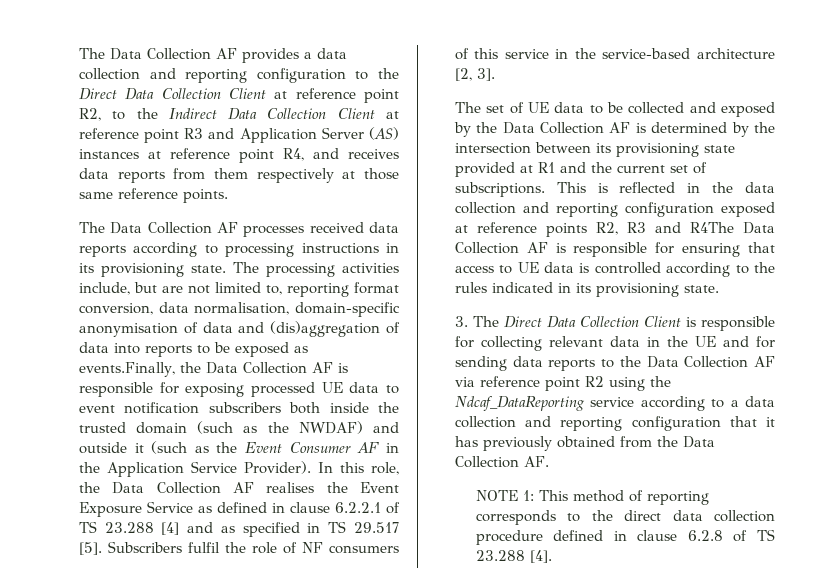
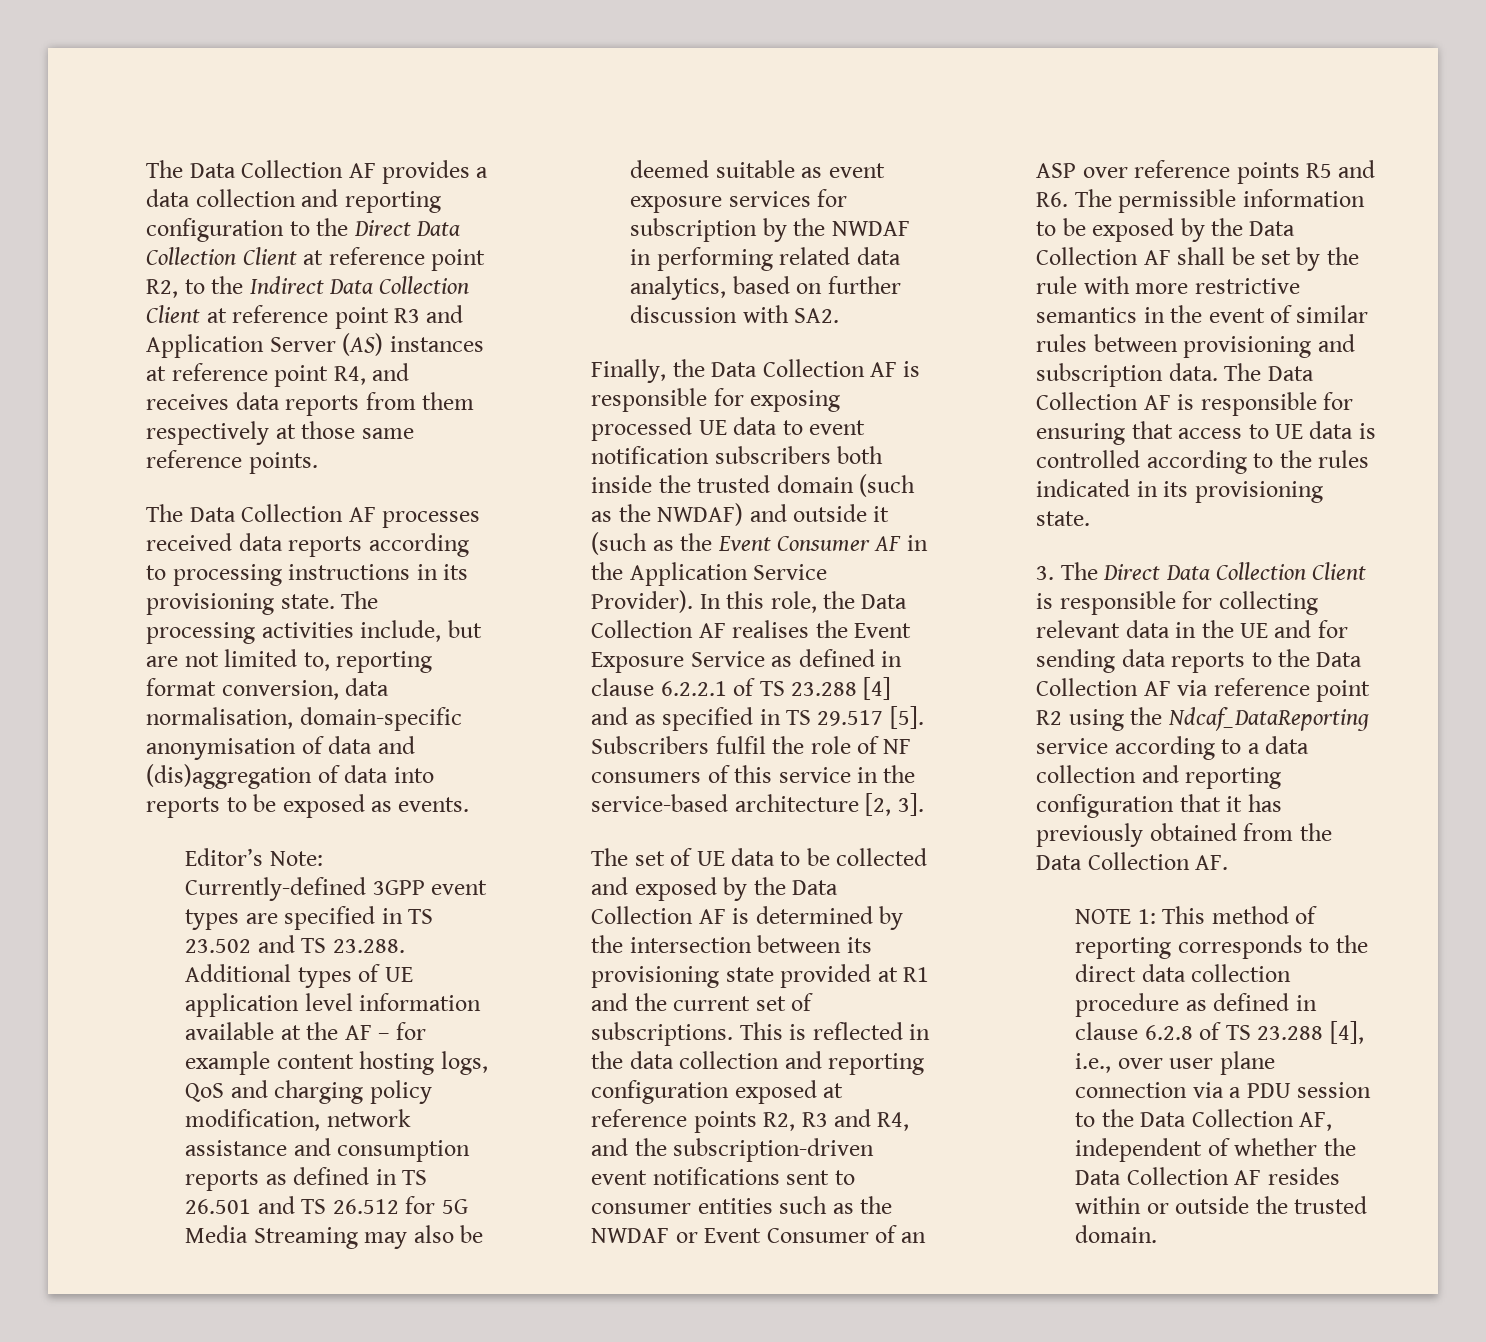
- The processing activities include, but are not limited to, reporting format conversion, data normalisation, domain-specific anonymisation of data and (dis)aggregation of data into reports to be exposed as events.Finally, the Data Collection AF is responsible for exposing processed UE data to event notification subscribers both inside the trusted domain (such as the NWDAF) and outside it (such as the Event Consumer AF in the Application Service Provider).
+ The processing activities include, but are not limited to, reporting format conversion, data normalisation, domain-specific anonymisation of data and (dis)aggregation of data into reports to be exposed as events.
+ Editor’s Note: Currently-defined 3GPP event types are specified in TS 23.502 and TS 23.288. Additional types of UE application level information available at the AF – for example content hosting logs, QoS and charging policy modification, network assistance and consumption reports as defined in TS 26.501 and TS 26.512 for 5G Media Streaming may also be deemed suitable as event exposure services for subscription by the NWDAF in performing related data analytics, based on further discussion with SA2.
+ Finally, the Data Collection AF is responsible for exposing processed UE data to event notification subscribers both inside the trusted domain (such as the NWDAF) and outside it (such as the Event Consumer AF in the Application Service Provider).
- This is reflected in the data collection and reporting configuration exposed at reference points R2, R3 and R4The Data Collection AF is responsible for ensuring that access to UE data is controlled according to the rules indicated in its provisioning state.
+ This is reflected in the data collection and reporting configuration exposed at reference points R2, R3 and R4, and the subscription-driven event notifications sent to consumer entities such as the NWDAF or Event Consumer of an ASP over reference points R5 and R6. The permissible information to be exposed by the Data Collection AF shall be set by the rule with more restrictive semantics in the event of similar rules between provisioning and subscription data. The Data Collection AF is responsible for ensuring that access to UE data is controlled according to the rules indicated in its provisioning state.
- NOTE 1: This method of reporting corresponds to the direct data collection procedure defined in clause 6.2.8 of TS 23.288 [4].
+ NOTE 1: This method of reporting corresponds to the direct data collection procedure as defined in clause 6.2.8 of TS 23.288 [4], i.e., over user plane connection via a PDU session to the Data Collection AF, independent of whether the Data Collection AF resides within or outside the trusted domain.

